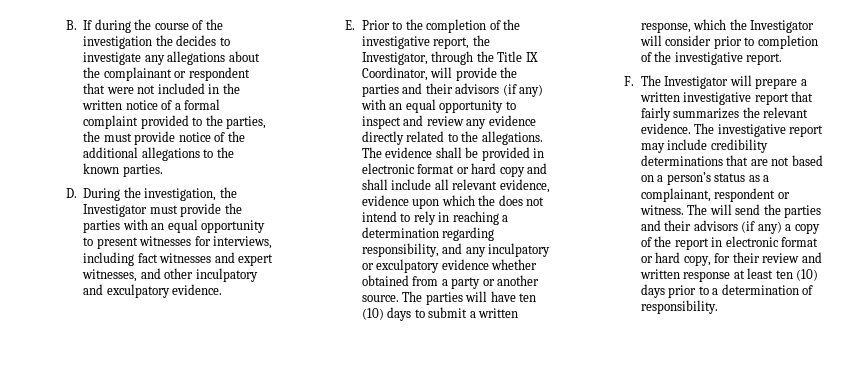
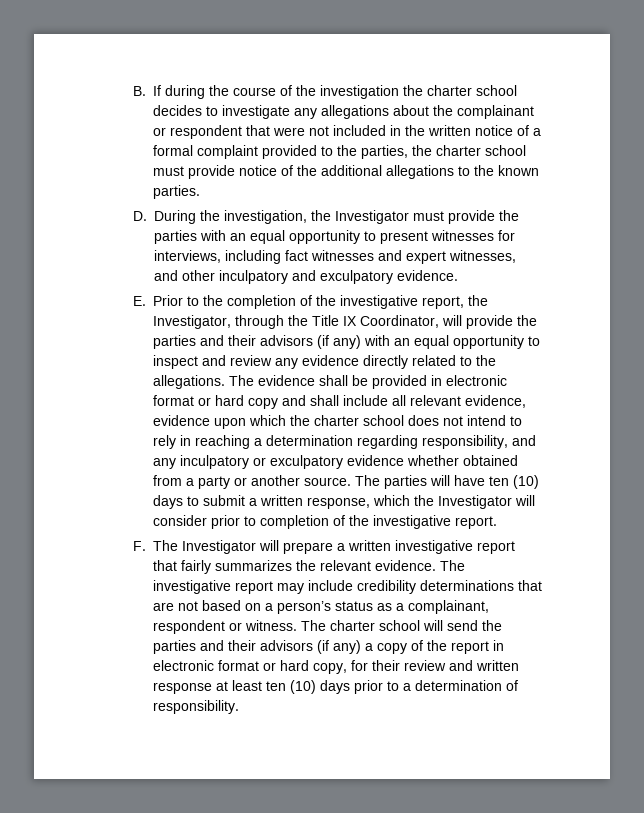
- B. If during the course of the investigation the decides to investigate any allegations about the complainant or respondent that were not included in the written notice of a formal complaint provided to the parties, the must provide notice of the additional allegations to the known parties.
+ B. If during the course of the investigation the charter school decides to investigate any allegations about the complainant or respondent that were not included in the written notice of a formal complaint provided to the parties, the charter school must provide notice of the additional allegations to the known parties.
- The evidence shall be provided in electronic format or hard copy and shall include all relevant evidence, evidence upon which the does not intend to rely in reaching a determination regarding responsibility, and any inculpatory or exculpatory evidence whether obtained from a party or another source.
+ The evidence shall be provided in electronic format or hard copy and shall include all relevant evidence, evidence upon which the charter school does not intend to rely in reaching a determination regarding responsibility, and any inculpatory or exculpatory evidence whether obtained from a party or another source.
- The will send the parties and their advisors (if any) a copy of the report in electronic format or hard copy, for their review and written response at least ten (10) days prior to a determination of responsibility.
+ The charter school will send the parties and their advisors (if any) a copy of the report in electronic format or hard copy, for their review and written response at least ten (10) days prior to a determination of responsibility.

